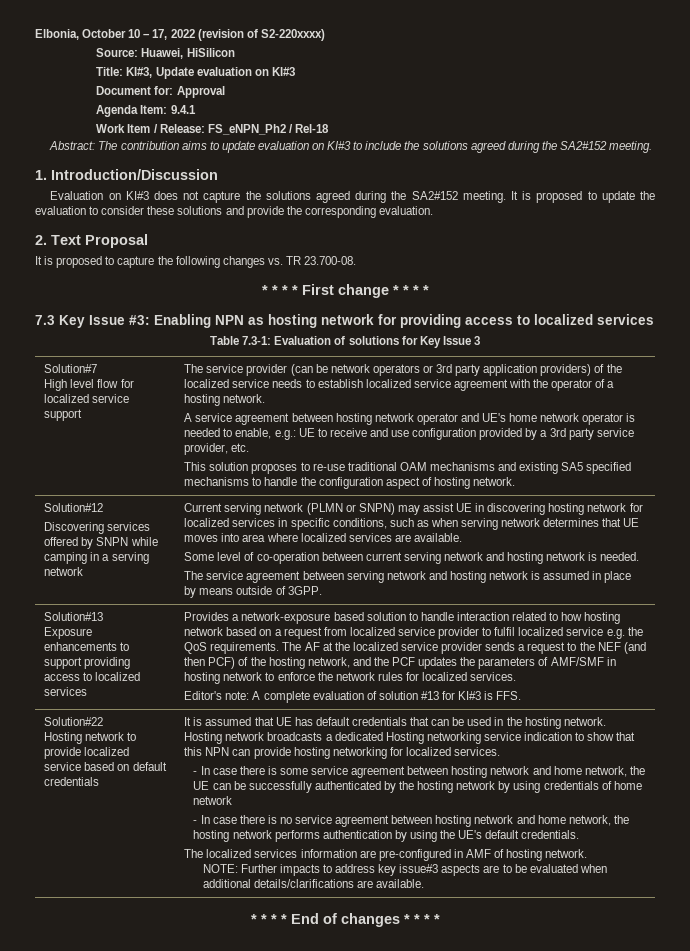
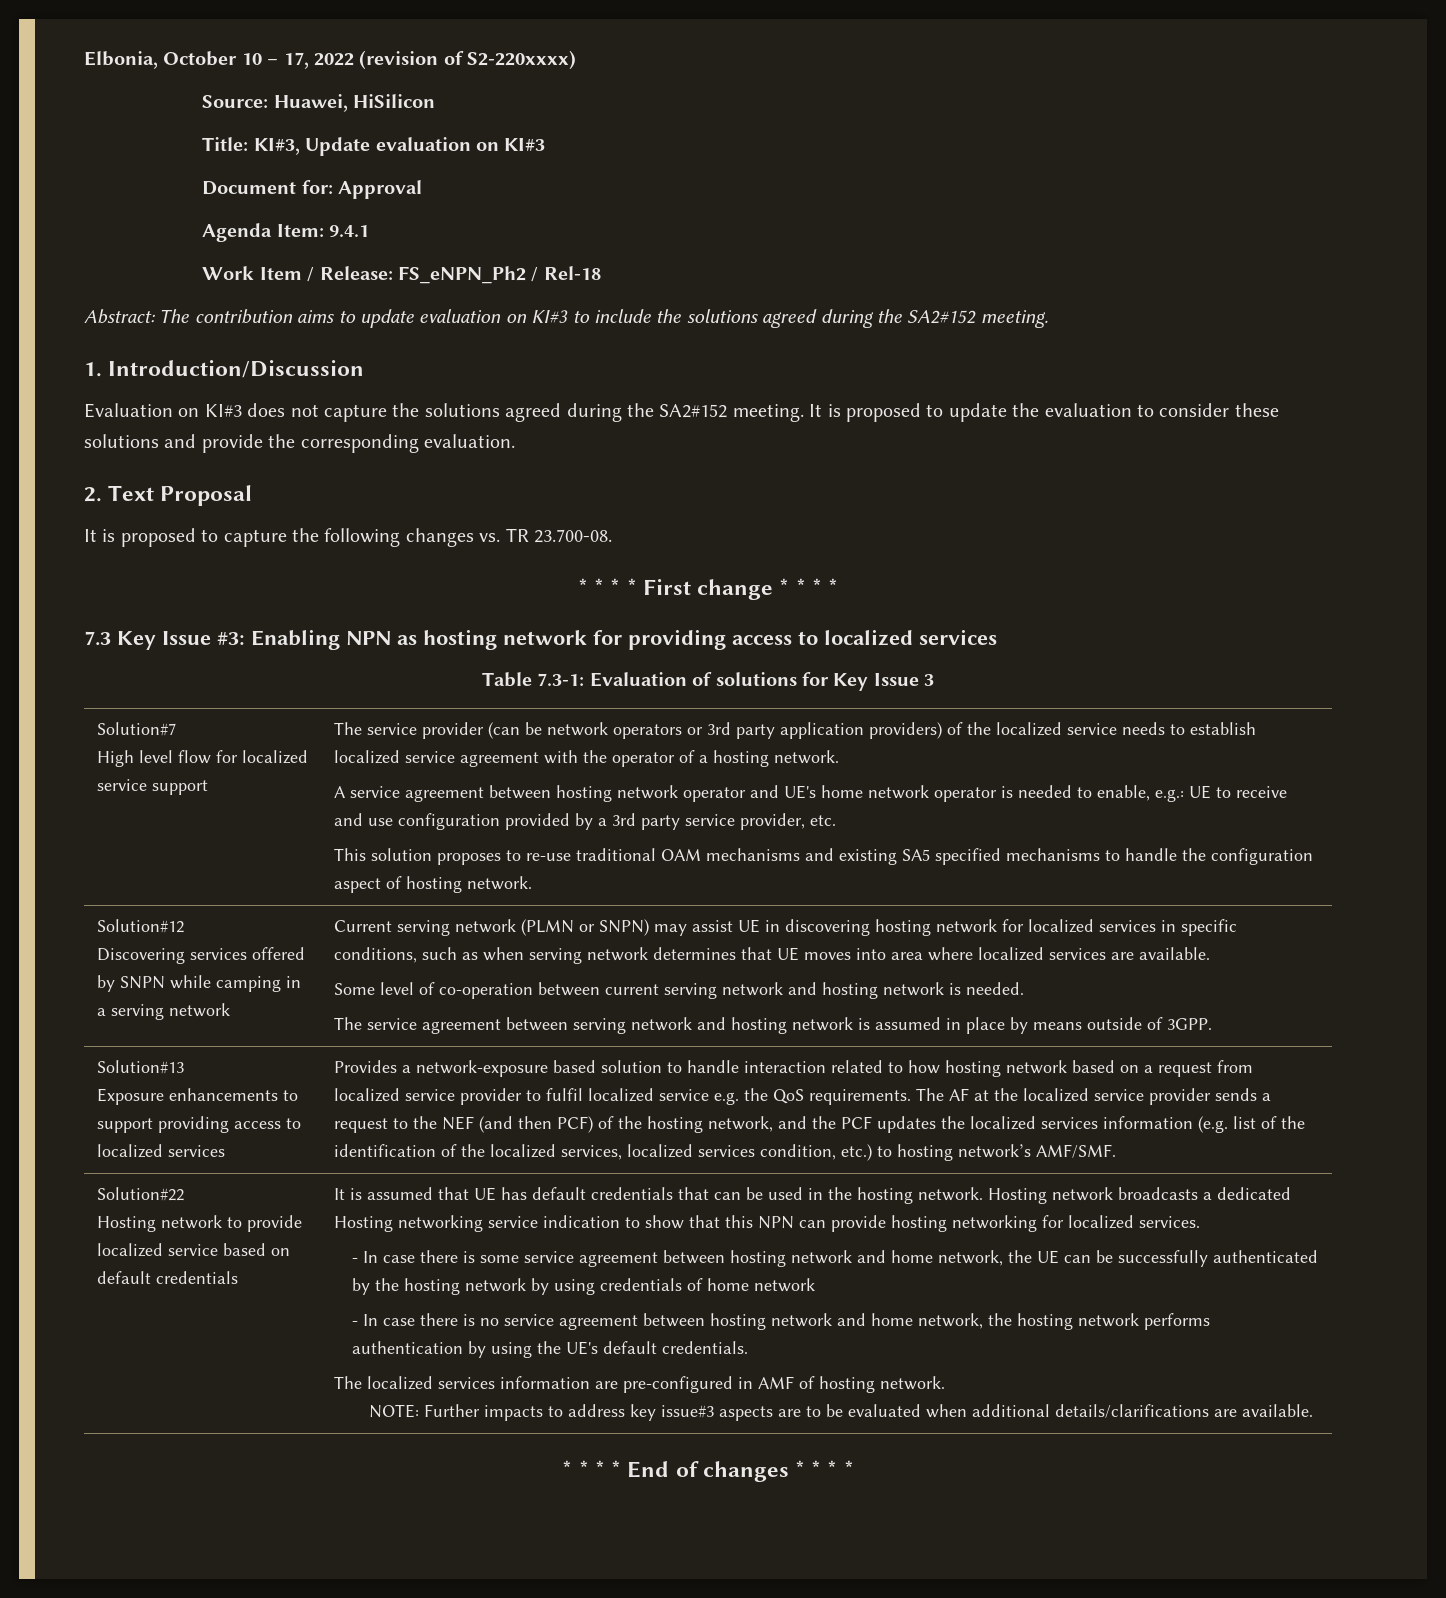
- The AF at the localized service provider sends a request to the NEF (and then PCF) of the hosting network, and the PCF updates the parameters of AMF/SMF in hosting network to enforce the network rules for localized services.
- Editor's note: A complete evaluation of solution #13 for KI#3 is FFS.
+ The AF at the localized service provider sends a request to the NEF (and then PCF) of the hosting network, and the PCF updates the localized services information (e.g. list of the identification of the localized services, localized services condition, etc.) to hosting network’s AMF/SMF.

